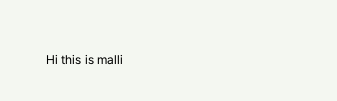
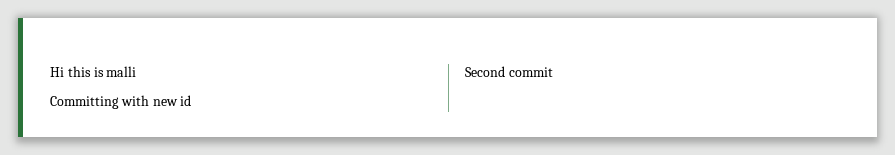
+ Committing with new id
+ Second commit

